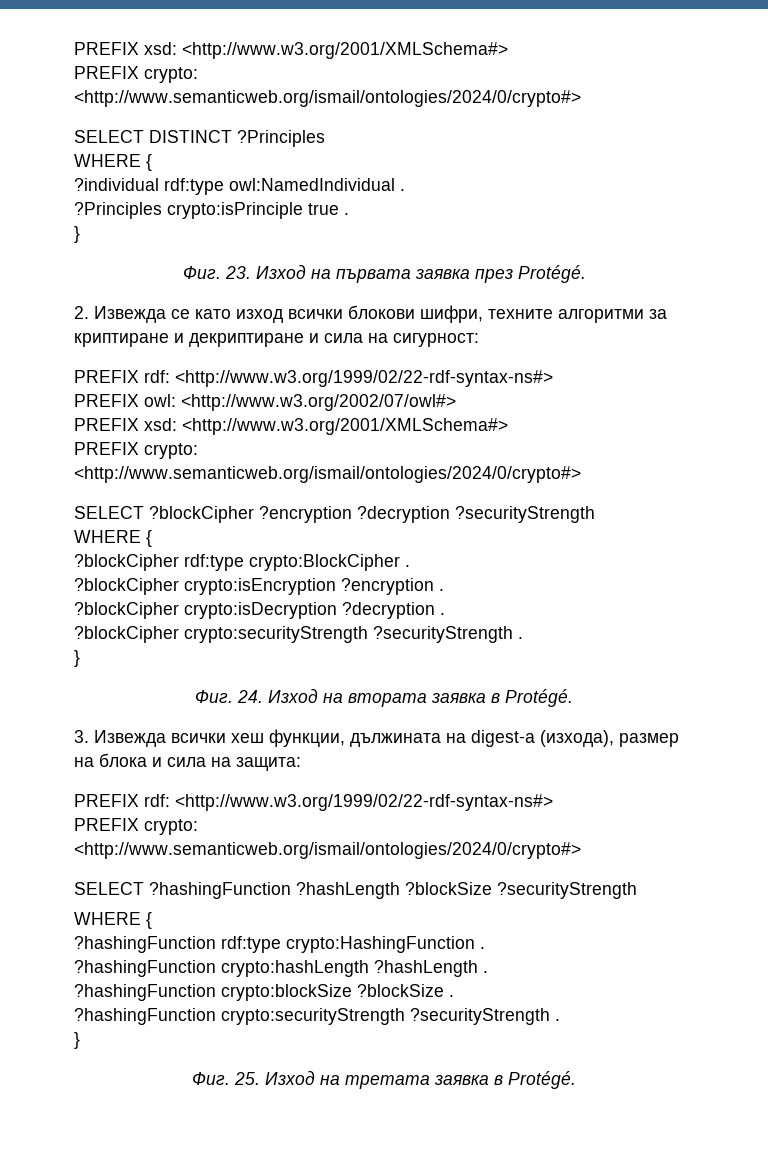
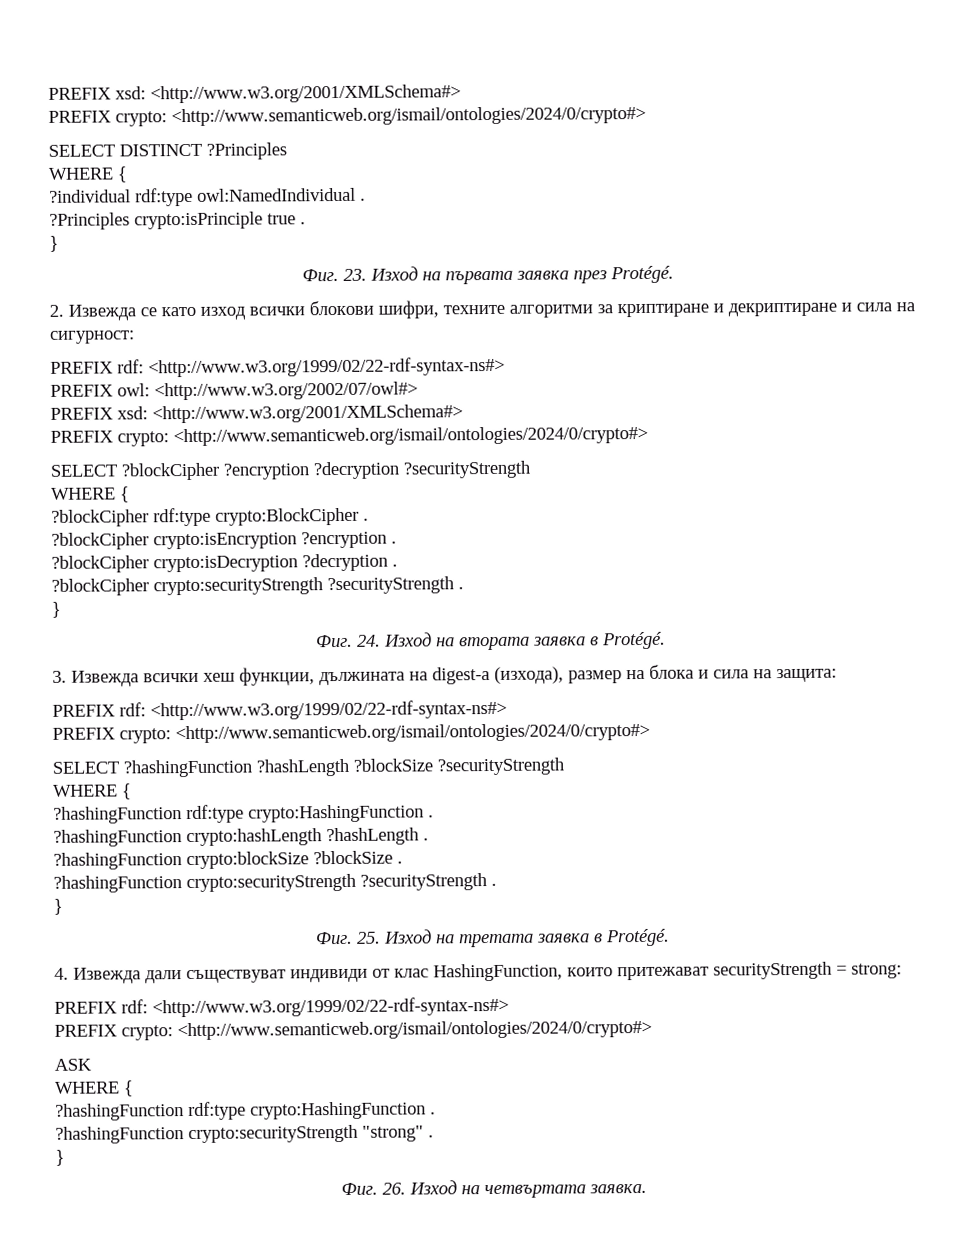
+ 4. Извежда дали съществуват индивиди от клас HashingFunction, които притежават securityStrength = strong:
+ PREFIX rdf: <http://www.w3.org/1999/02/22-rdf-syntax-ns#>
+ PREFIX crypto: <http://www.semanticweb.org/ismail/ontologies/2024/0/crypto#>
+ ASK
+ WHERE {
+ ?hashingFunction rdf:type crypto:HashingFunction .
+ ?hashingFunction crypto:securityStrength "strong" .
+ }
+ Фиг. 26. Изход на четвъртата заявка.

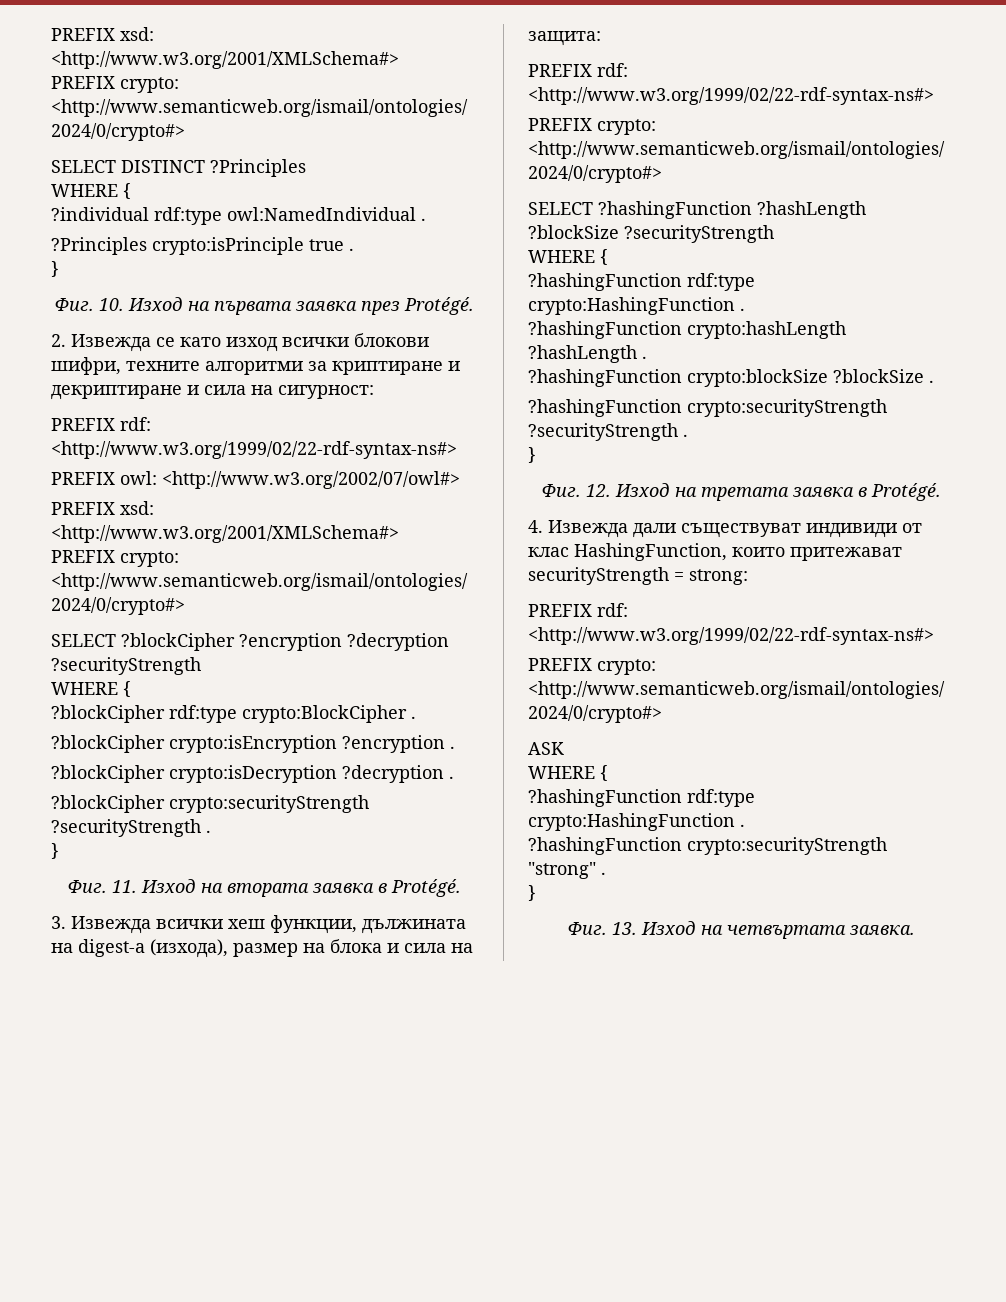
- Фиг. 23. Изход на първата заявка през Protégé.
+ Фиг. 10. Изход на първата заявка през Protégé.
- Фиг. 24. Изход на втората заявка в Protégé.
+ Фиг. 11. Изход на втората заявка в Protégé.
- Фиг. 25. Изход на третата заявка в Protégé.
+ Фиг. 12. Изход на третата заявка в Protégé.
- Фиг. 26. Изход на четвъртата заявка.
+ Фиг. 13. Изход на четвъртата заявка.

